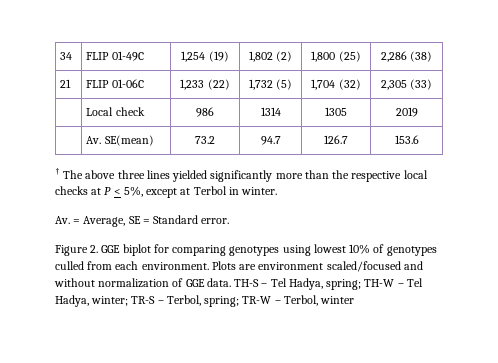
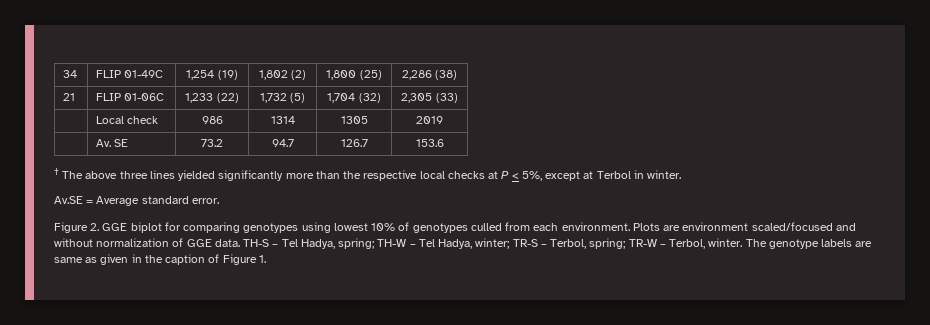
- | Av. SE(mean) | 73.2 | 94.7 | 126.7 | 153.6
+ | Av. SE | 73.2 | 94.7 | 126.7 | 153.6
- Av. = Average, SE = Standard error.
+ Av.SE = Average standard error.
- TH-S – Tel Hadya, spring; TH-W – Tel Hadya, winter; TR-S – Terbol, spring; TR-W – Terbol, winter
+ TH-S – Tel Hadya, spring; TH-W – Tel Hadya, winter; TR-S – Terbol, spring; TR-W – Terbol, winter. The genotype labels are same as given in the caption of Figure 1.

